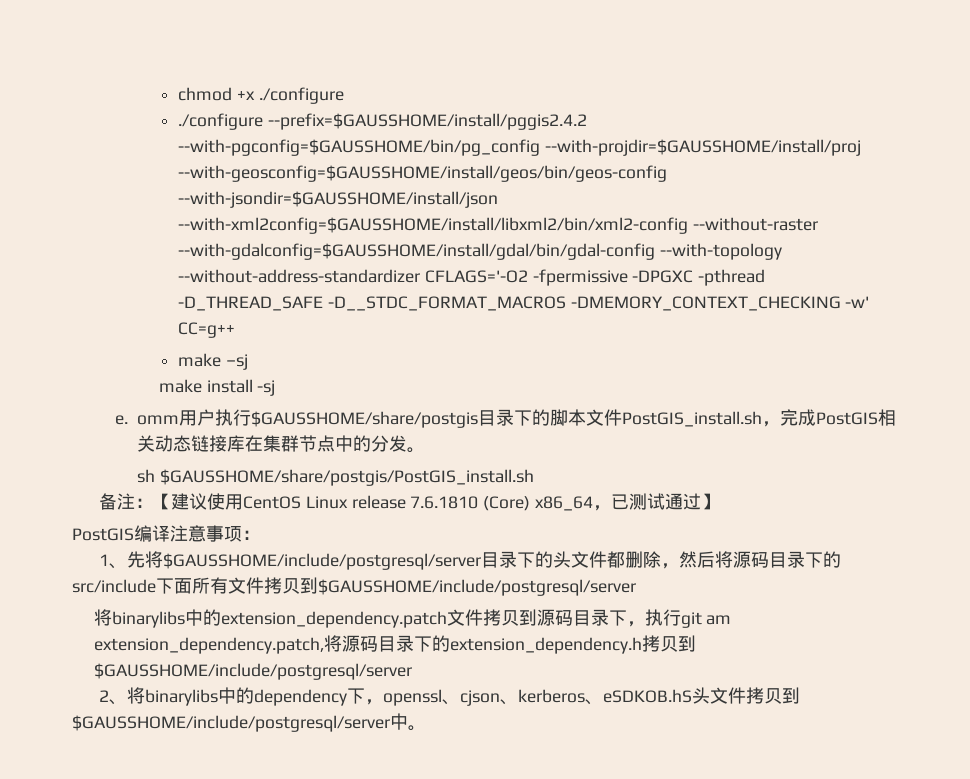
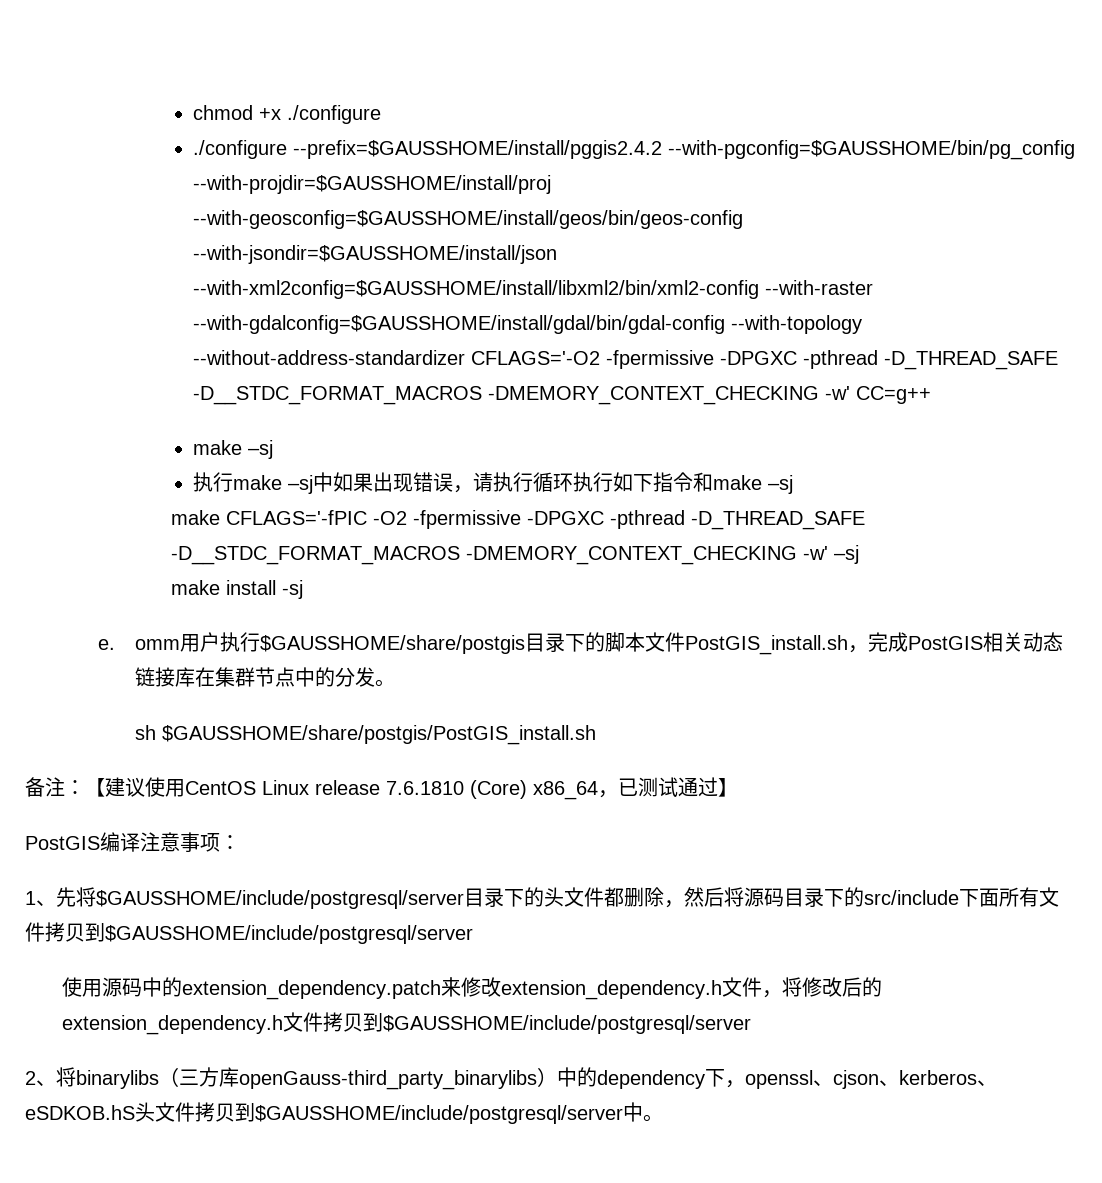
- ./configure --prefix=$GAUSSHOME/install/pggis2.4.2 --with-pgconfig=$GAUSSHOME/bin/pg_config --with-projdir=$GAUSSHOME/install/proj --with-geosconfig=$GAUSSHOME/install/geos/bin/geos-config --with-jsondir=$GAUSSHOME/install/json --with-xml2config=$GAUSSHOME/install/libxml2/bin/xml2-config --without-raster --with-gdalconfig=$GAUSSHOME/install/gdal/bin/gdal-config --with-topology --without-address-standardizer CFLAGS='-O2 -fpermissive -DPGXC -pthread -D_THREAD_SAFE -D__STDC_FORMAT_MACROS -DMEMORY_CONTEXT_CHECKING -w' CC=g++
+ ./configure --prefix=$GAUSSHOME/install/pggis2.4.2 --with-pgconfig=$GAUSSHOME/bin/pg_config --with-projdir=$GAUSSHOME/install/proj --with-geosconfig=$GAUSSHOME/install/geos/bin/geos-config --with-jsondir=$GAUSSHOME/install/json --with-xml2config=$GAUSSHOME/install/libxml2/bin/xml2-config --with-raster --with-gdalconfig=$GAUSSHOME/install/gdal/bin/gdal-config --with-topology --without-address-standardizer CFLAGS='-O2 -fpermissive -DPGXC -pthread -D_THREAD_SAFE -D__STDC_FORMAT_MACROS -DMEMORY_CONTEXT_CHECKING -w' CC=g++
+ 执行make –sj中如果出现错误，请执行循环执行如下指令和make –sj
+ make CFLAGS='-fPIC -O2 -fpermissive -DPGXC -pthread -D_THREAD_SAFE -D__STDC_FORMAT_MACROS -DMEMORY_CONTEXT_CHECKING -w' –sj
- 将binarylibs中的extension_dependency.patch文件拷贝到源码目录下，执行git am extension_dependency.patch,将源码目录下的extension_dependency.h拷贝到$GAUSSHOME/include/postgresql/server
+ 使用源码中的extension_dependency.patch来修改extension_dependency.h文件，将修改后的extension_dependency.h文件拷贝到$GAUSSHOME/include/postgresql/server
- 2、将binarylibs中的dependency下，openssl、cjson、kerberos、eSDKOB.hS头文件拷贝到$GAUSSHOME/include/postgresql/server中。
+ 2、将binarylibs（三方库openGauss-third_party_binarylibs）中的dependency下，openssl、cjson、kerberos、eSDKOB.hS头文件拷贝到$GAUSSHOME/include/postgresql/server中。

